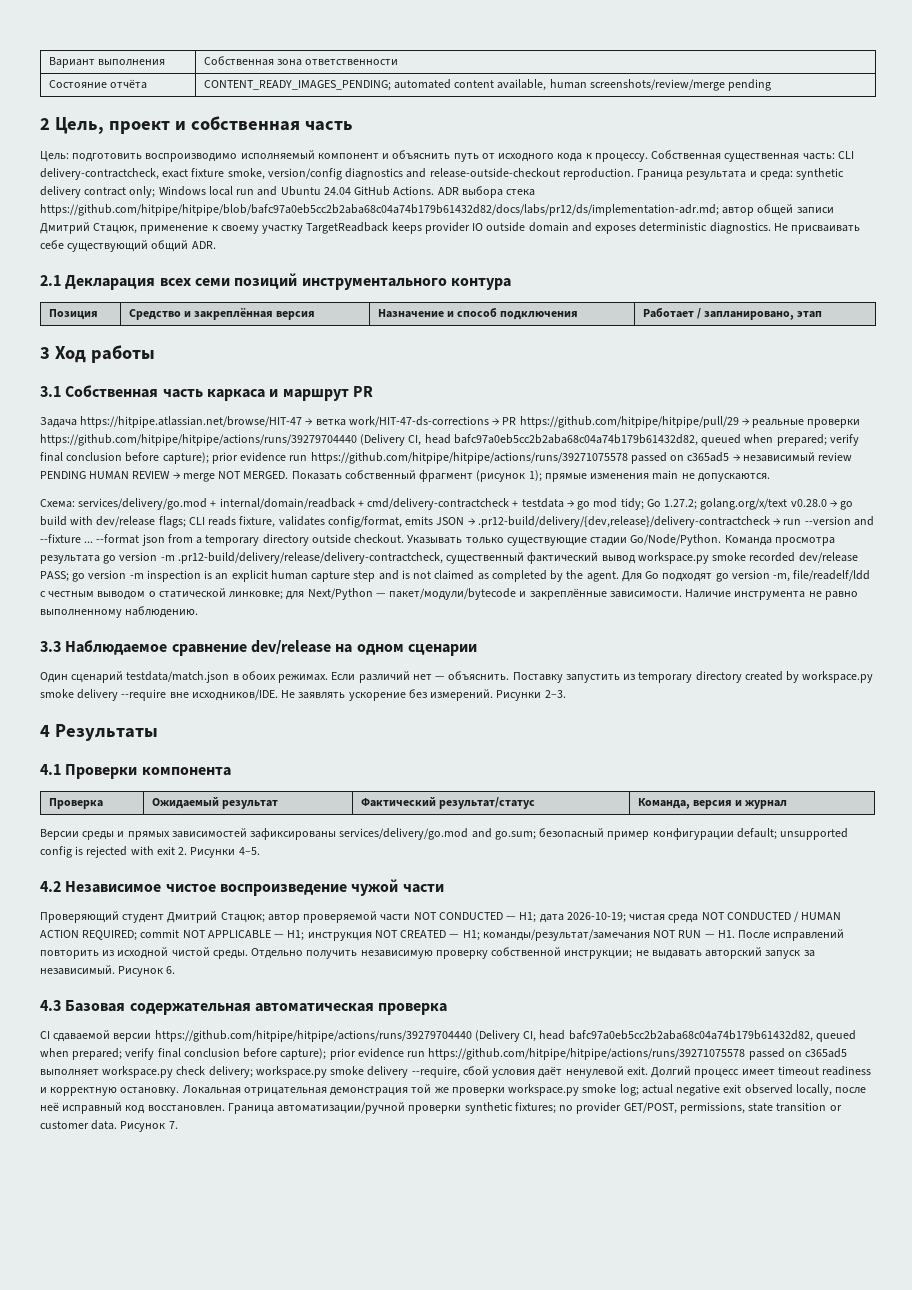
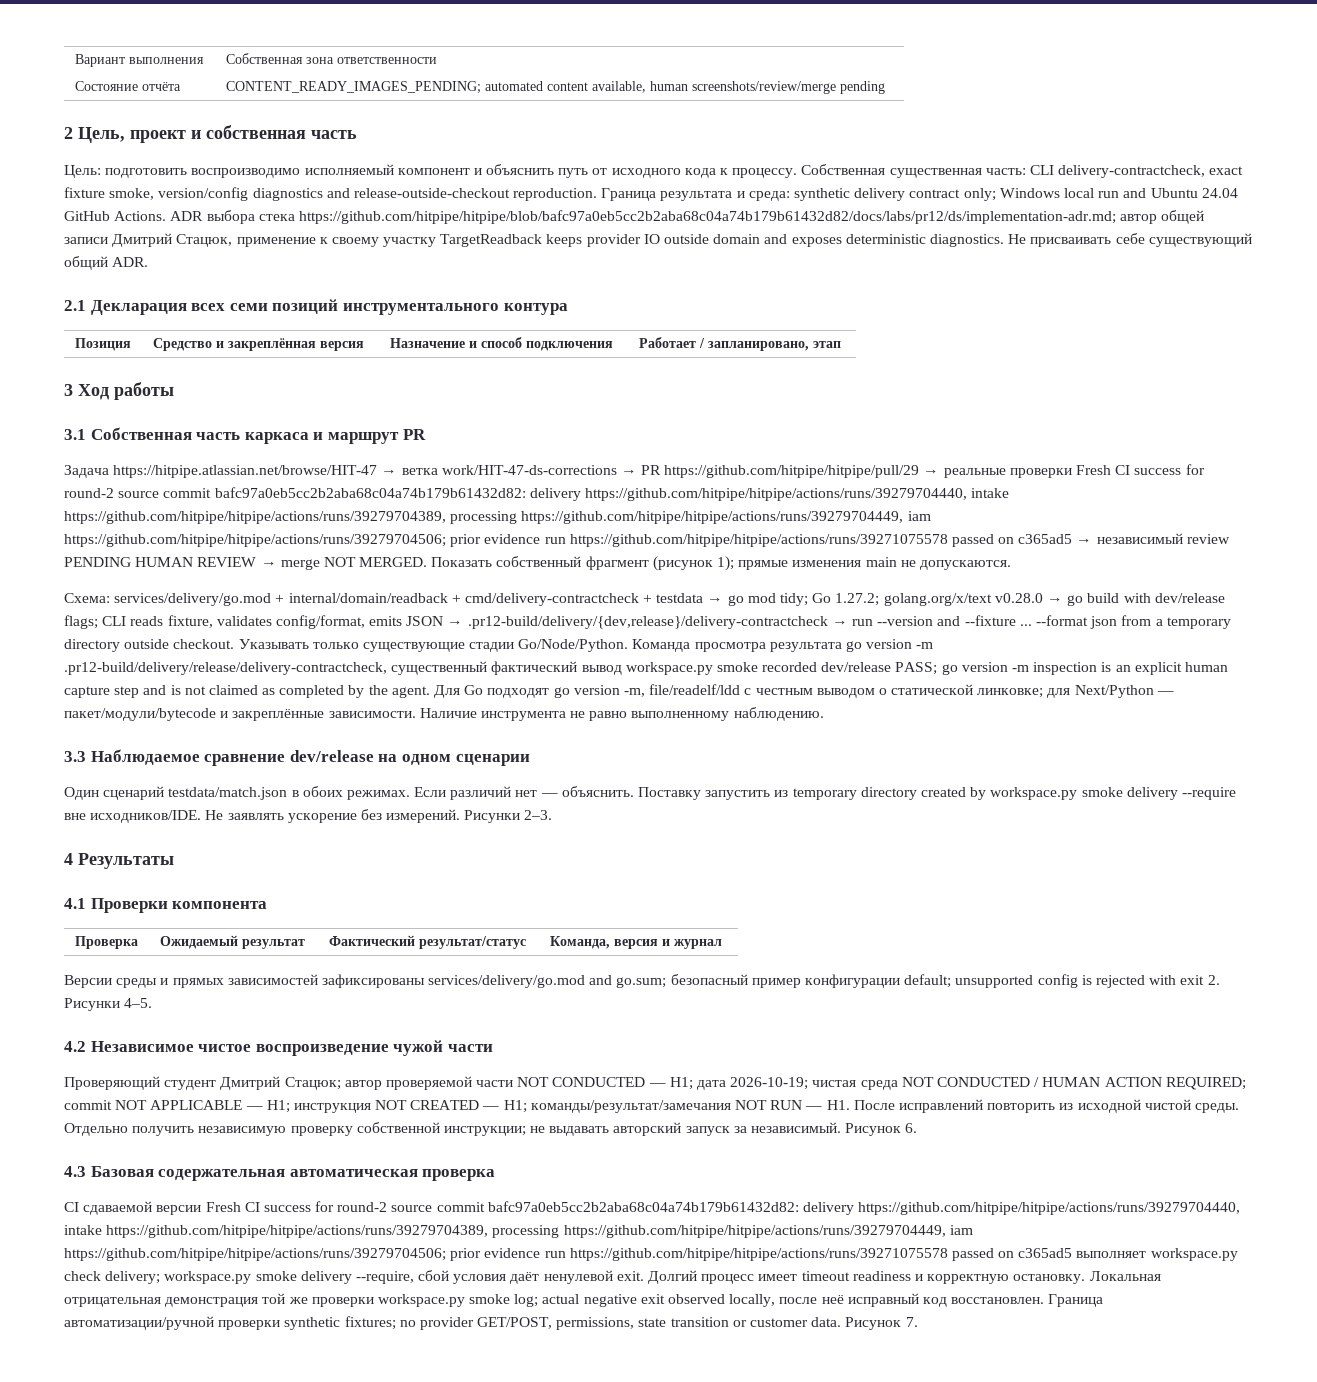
- Задача https://hitpipe.atlassian.net/browse/HIT-47 → ветка work/HIT-47-ds-corrections → PR https://github.com/hitpipe/hitpipe/pull/29 → реальные проверки https://github.com/hitpipe/hitpipe/actions/runs/39279704440 (Delivery CI, head bafc97a0eb5cc2b2aba68c04a74b179b61432d82, queued when prepared; verify final conclusion before capture); prior evidence run https://github.com/hitpipe/hitpipe/actions/runs/39271075578 passed on c365ad5 → независимый review PENDING HUMAN REVIEW → merge NOT MERGED.
+ Задача https://hitpipe.atlassian.net/browse/HIT-47 → ветка work/HIT-47-ds-corrections → PR https://github.com/hitpipe/hitpipe/pull/29 → реальные проверки Fresh CI success for round-2 source commit bafc97a0eb5cc2b2aba68c04a74b179b61432d82: delivery https://github.com/hitpipe/hitpipe/actions/runs/39279704440, intake https://github.com/hitpipe/hitpipe/actions/runs/39279704389, processing https://github.com/hitpipe/hitpipe/actions/runs/39279704449, iam https://github.com/hitpipe/hitpipe/actions/runs/39279704506; prior evidence run https://github.com/hitpipe/hitpipe/actions/runs/39271075578 passed on c365ad5 → независимый review PENDING HUMAN REVIEW → merge NOT MERGED.
- CI сдаваемой версии https://github.com/hitpipe/hitpipe/actions/runs/39279704440 (Delivery CI, head bafc97a0eb5cc2b2aba68c04a74b179b61432d82, queued when prepared; verify final conclusion before capture); prior evidence run https://github.com/hitpipe/hitpipe/actions/runs/39271075578 passed on c365ad5 выполняет workspace.py check delivery; workspace.py smoke delivery --require, сбой условия даёт ненулевой exit.
+ CI сдаваемой версии Fresh CI success for round-2 source commit bafc97a0eb5cc2b2aba68c04a74b179b61432d82: delivery https://github.com/hitpipe/hitpipe/actions/runs/39279704440, intake https://github.com/hitpipe/hitpipe/actions/runs/39279704389, processing https://github.com/hitpipe/hitpipe/actions/runs/39279704449, iam https://github.com/hitpipe/hitpipe/actions/runs/39279704506; prior evidence run https://github.com/hitpipe/hitpipe/actions/runs/39271075578 passed on c365ad5 выполняет workspace.py check delivery; workspace.py smoke delivery --require, сбой условия даёт ненулевой exit.

